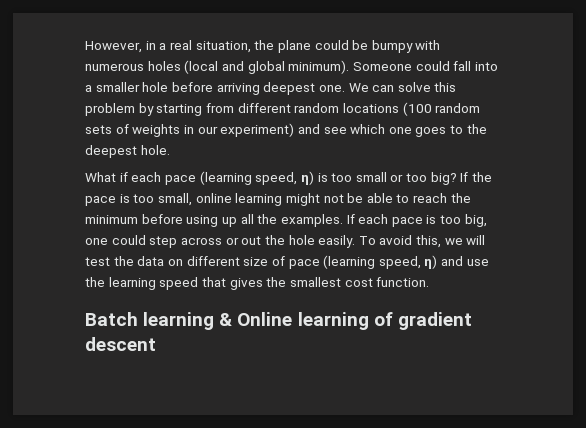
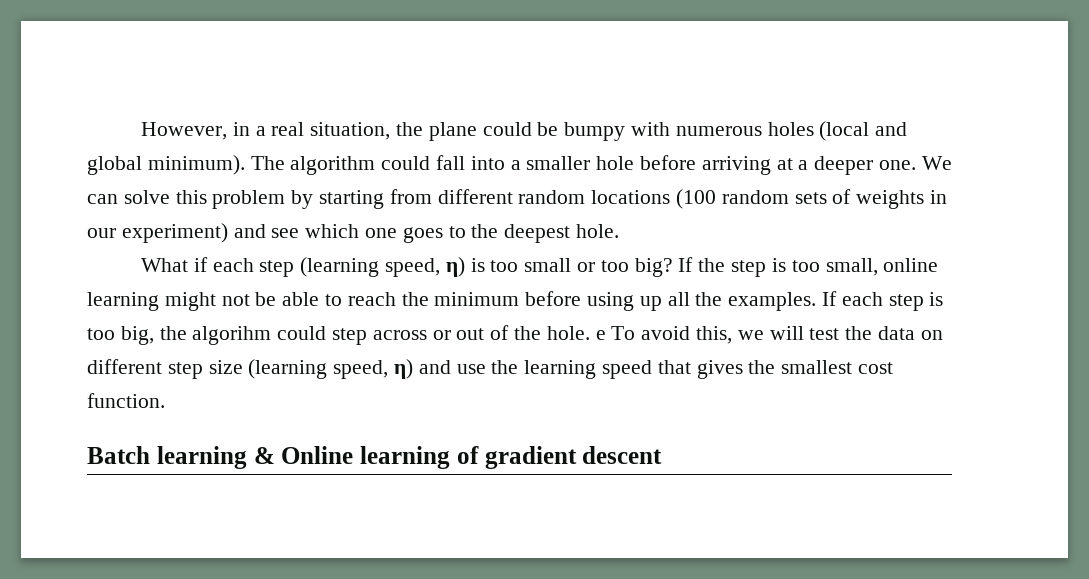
- Someone could fall into a smaller hole before arriving deepest one.
+ The algorithm could fall into a smaller hole before arriving at a deeper one.
- What if each pace (learning speed, η) is too small or too big?
+ What if each step (learning speed, η) is too small or too big?
- If the pace is too small, online learning might not be able to reach the minimum before using up all the examples.
+ If the step is too small, online learning might not be able to reach the minimum before using up all the examples.
- If each pace is too big, one could step across or out the hole easily. To avoid this, we will test the data on different size of pace (learning speed, η) and use the learning speed that gives the smallest cost function.
+ If each step is too big, the algorihm could step across or out of the hole. e To avoid this, we will test the data on different step size (learning speed, η) and use the learning speed that gives the smallest cost function.

